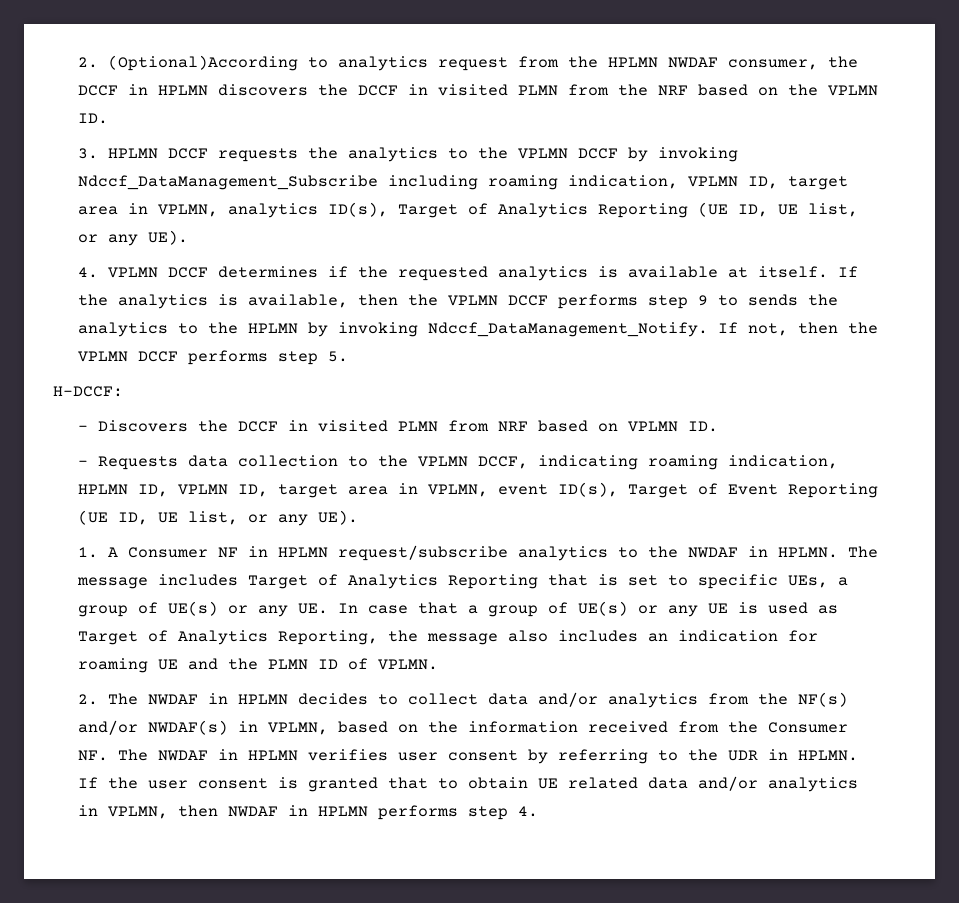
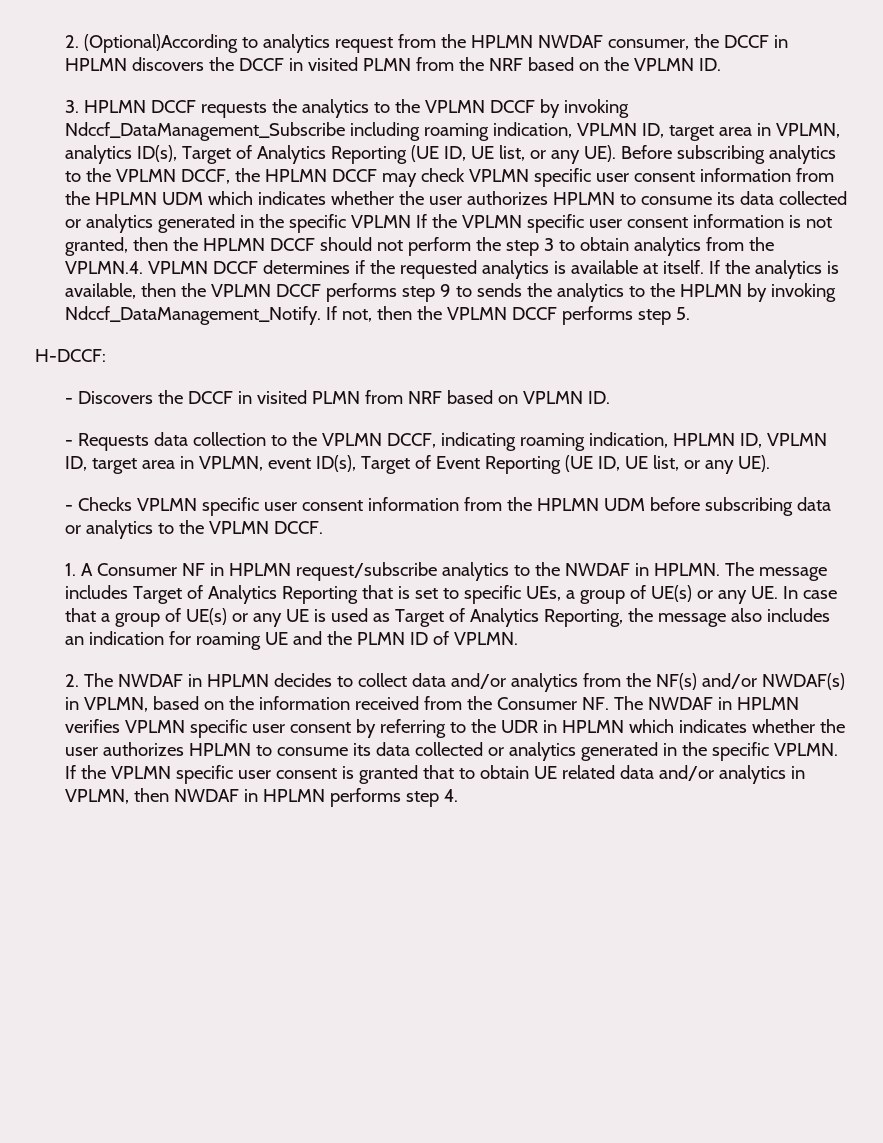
- 3. HPLMN DCCF requests the analytics to the VPLMN DCCF by invoking Ndccf_DataManagement_Subscribe including roaming indication, VPLMN ID, target area in VPLMN, analytics ID(s), Target of Analytics Reporting (UE ID, UE list, or any UE).
- 4. VPLMN DCCF determines if the requested analytics is available at itself.
+ 3. HPLMN DCCF requests the analytics to the VPLMN DCCF by invoking Ndccf_DataManagement_Subscribe including roaming indication, VPLMN ID, target area in VPLMN, analytics ID(s), Target of Analytics Reporting (UE ID, UE list, or any UE). Before subscribing analytics to the VPLMN DCCF, the HPLMN DCCF may check VPLMN specific user consent information from the HPLMN UDM which indicates whether the user authorizes HPLMN to consume its data collected or analytics generated in the specific VPLMN If the VPLMN specific user consent information is not granted, then the HPLMN DCCF should not perform the step 3 to obtain analytics from the VPLMN.4. VPLMN DCCF determines if the requested analytics is available at itself.
+ - Checks VPLMN specific user consent information from the HPLMN UDM before subscribing data or analytics to the VPLMN DCCF.
- 2. The NWDAF in HPLMN decides to collect data and/or analytics from the NF(s) and/or NWDAF(s) in VPLMN, based on the information received from the Consumer NF. The NWDAF in HPLMN verifies user consent by referring to the UDR in HPLMN. If the user consent is granted that to obtain UE related data and/or analytics in VPLMN, then NWDAF in HPLMN performs step 4.
+ 2. The NWDAF in HPLMN decides to collect data and/or analytics from the NF(s) and/or NWDAF(s) in VPLMN, based on the information received from the Consumer NF. The NWDAF in HPLMN verifies VPLMN specific user consent by referring to the UDR in HPLMN which indicates whether the user authorizes HPLMN to consume its data collected or analytics generated in the specific VPLMN. If the VPLMN specific user consent is granted that to obtain UE related data and/or analytics in VPLMN, then NWDAF in HPLMN performs step 4.

